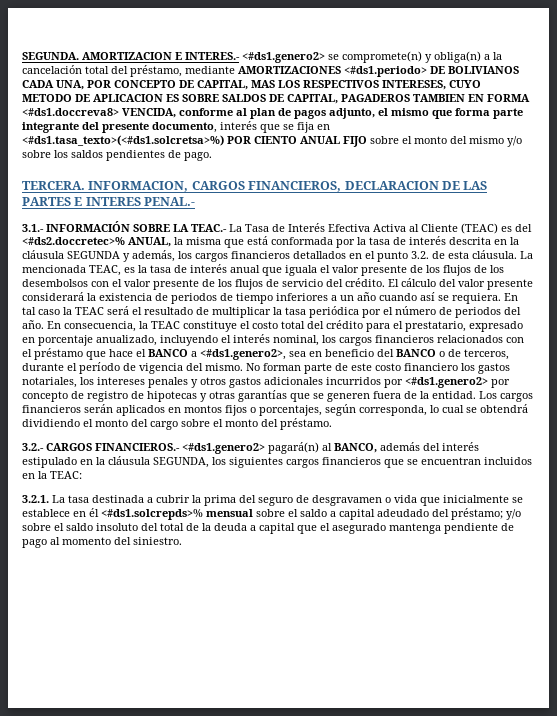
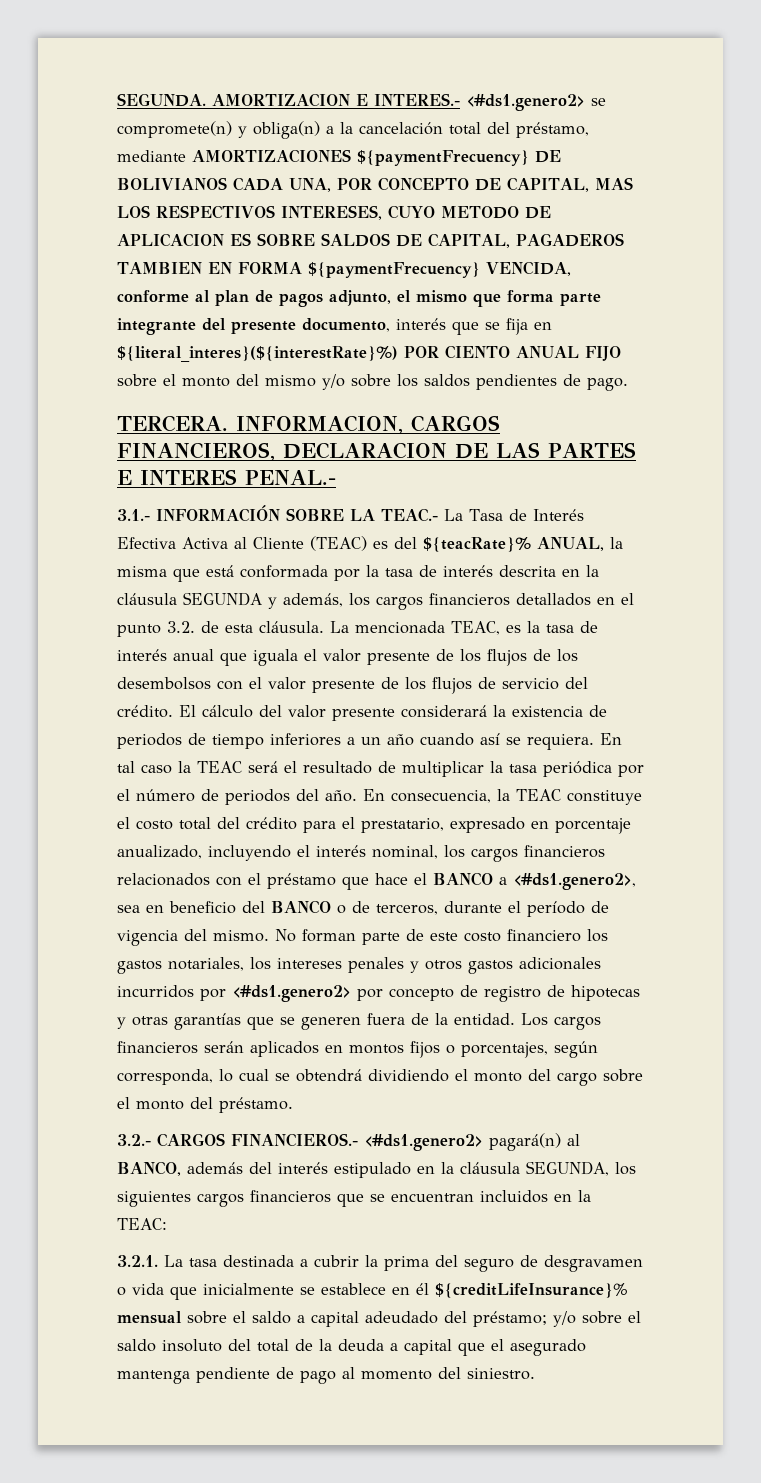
- AMORTIZACION E INTERES.- <#ds1.genero2> se compromete(n) y obliga(n) a la cancelación total del préstamo, mediante AMORTIZACIONES <#ds1.periodo> DE BOLIVIANOS CADA UNA, POR CONCEPTO DE CAPITAL, MAS LOS RESPECTIVOS INTERESES, CUYO METODO DE APLICACION ES SOBRE SALDOS DE CAPITAL, PAGADEROS TAMBIEN EN FORMA <#ds1.doccreva8> VENCIDA, conforme al plan de pagos adjunto, el mismo que forma parte integrante del presente documento, interés que se fija en <#ds1.tasa_texto>(<#ds1.solcretsa>%) POR CIENTO ANUAL FIJO sobre el monto del mismo y/o sobre los saldos pendientes de pago.
+ AMORTIZACION E INTERES.- <#ds1.genero2> se compromete(n) y obliga(n) a la cancelación total del préstamo, mediante AMORTIZACIONES ${paymentFrecuency} DE BOLIVIANOS CADA UNA, POR CONCEPTO DE CAPITAL, MAS LOS RESPECTIVOS INTERESES, CUYO METODO DE APLICACION ES SOBRE SALDOS DE CAPITAL, PAGADEROS TAMBIEN EN FORMA ${paymentFrecuency} VENCIDA, conforme al plan de pagos adjunto, el mismo que forma parte integrante del presente documento, interés que se fija en ${literal_interes}(${interestRate}%) POR CIENTO ANUAL FIJO sobre el monto del mismo y/o sobre los saldos pendientes de pago.
- 3.1.- INFORMACIÓN SOBRE LA TEAC.- La Tasa de Interés Efectiva Activa al Cliente (TEAC) es del <#ds2.doccretec>% ANUAL, la misma que está conformada por la tasa de interés descrita en la cláusula SEGUNDA y además, los cargos financieros detallados en el punto 3.2. de esta cláusula.
+ 3.1.- INFORMACIÓN SOBRE LA TEAC.- La Tasa de Interés Efectiva Activa al Cliente (TEAC) es del ${teacRate}% ANUAL, la misma que está conformada por la tasa de interés descrita en la cláusula SEGUNDA y además, los cargos financieros detallados en el punto 3.2. de esta cláusula.
- 3.2.1. La tasa destinada a cubrir la prima del seguro de desgravamen o vida que inicialmente se establece en él <#ds1.solcrepds>% mensual sobre el saldo a capital adeudado del préstamo; y/o sobre el saldo insoluto del total de la deuda a capital que el asegurado mantenga pendiente de pago al momento del siniestro.
+ 3.2.1. La tasa destinada a cubrir la prima del seguro de desgravamen o vida que inicialmente se establece en él ${creditLifeInsurance}% mensual sobre el saldo a capital adeudado del préstamo; y/o sobre el saldo insoluto del total de la deuda a capital que el asegurado mantenga pendiente de pago al momento del siniestro.

